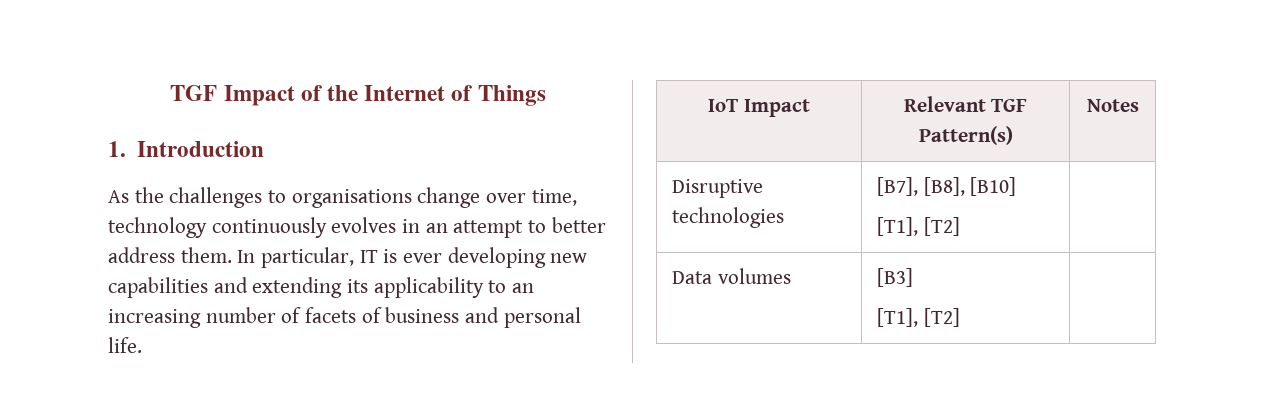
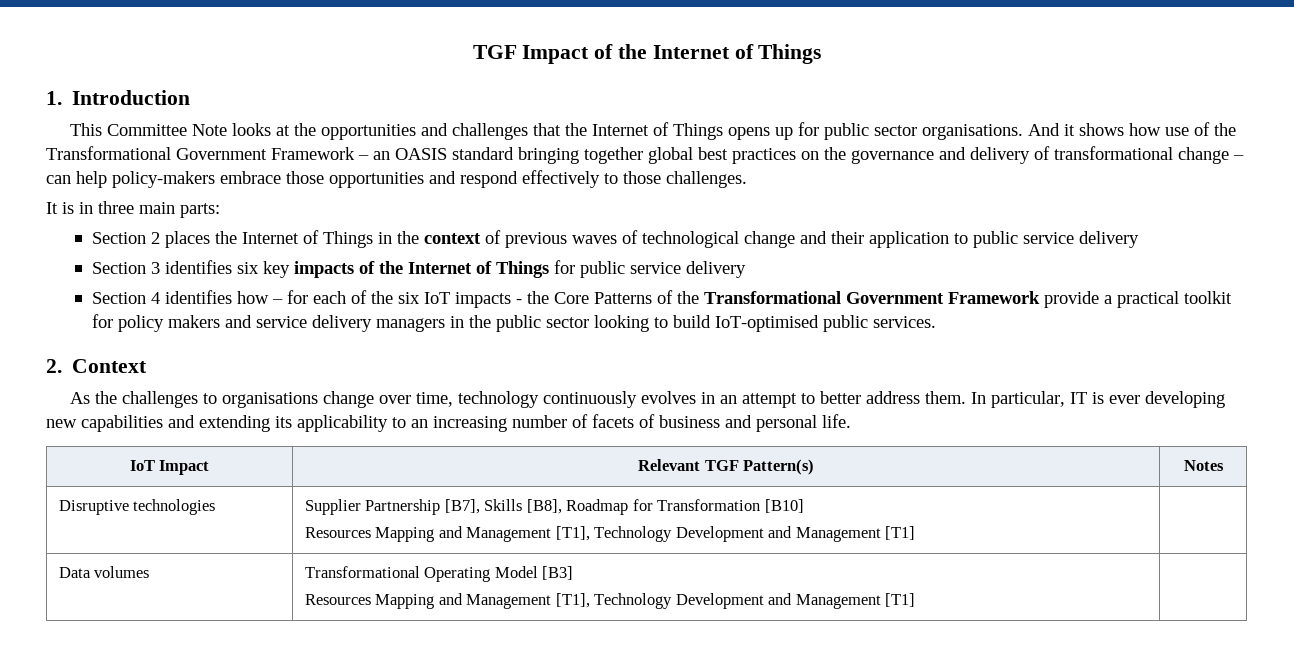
+ This Committee Note looks at the opportunities and challenges that the Internet of Things opens up for public sector organisations. And it shows how use of the Transformational Government Framework – an OASIS standard bringing together global best practices on the governance and delivery of transformational change – can help policy-makers embrace those opportunities and respond effectively to those challenges.
+ It is in three main parts:
+ Section 2 places the Internet of Things in the context of previous waves of technological change and their application to public service delivery
+ Section 3 identifies six key impacts of the Internet of Things for public service delivery
+ Section 4 identifies how – for each of the six IoT impacts - the Core Patterns of the Transformational Government Framework provide a practical toolkit for policy makers and service delivery managers in the public sector looking to build IoT-optimised public services.
+ 2. Context
- Disruptive technologies | [B7], [B8], [B10]
- [T1], [T2] |
- Data volumes | [B3]
- [T1], [T2] |
+ Disruptive technologies | Supplier Partnership [B7], Skills [B8], Roadmap for Transformation [B10]
+ Resources Mapping and Management [T1], Technology Development and Management [T1] |
+ Data volumes | Transformational Operating Model [B3]
+ Resources Mapping and Management [T1], Technology Development and Management [T1] |

